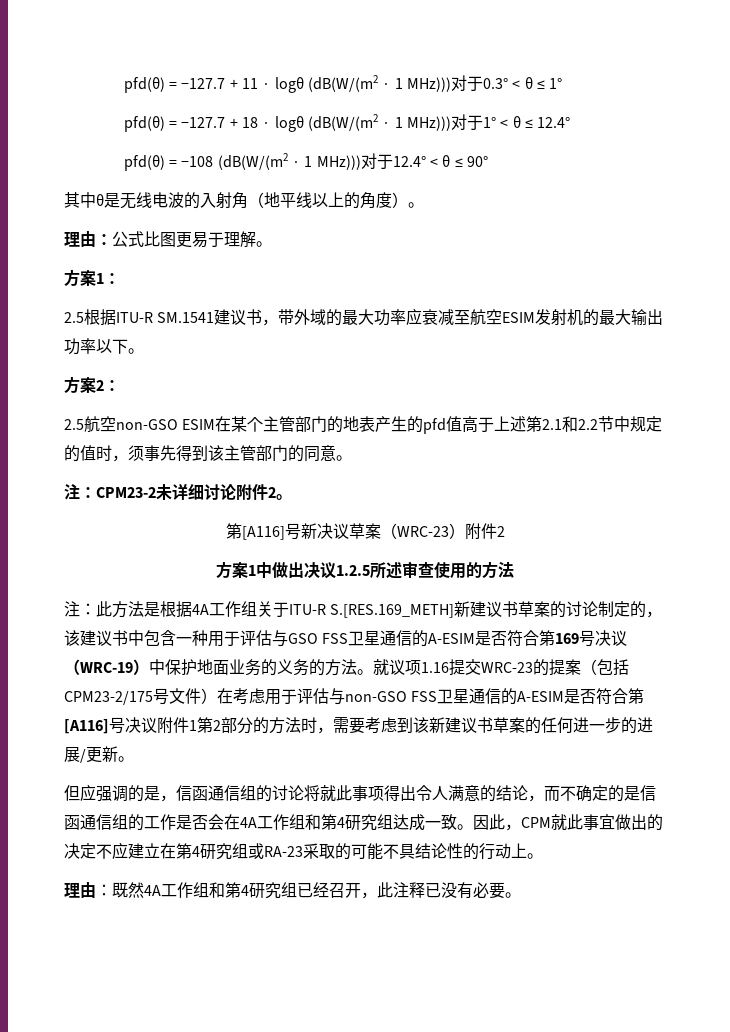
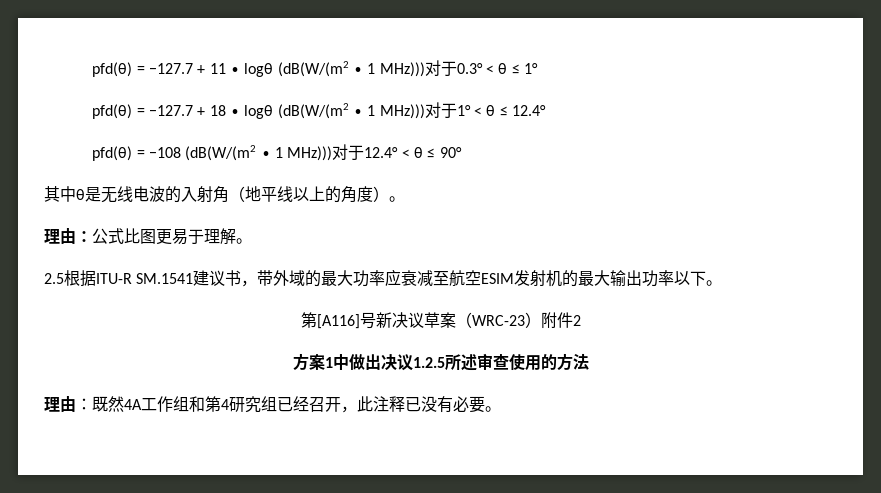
- 方案1：
- 方案2：
- 2.5航空non-GSO ESIM在某个主管部门的地表产生的pfd值高于上述第2.1和2.2节中规定的值时，须事先得到该主管部门的同意。
- 注：CPM23-2未详细讨论附件2。
- 注：此方法是根据4A工作组关于ITU-R S.[RES.169_METH]新建议书草案的讨论制定的，该建议书中包含一种用于评估与GSO FSS卫星通信的A-ESIM是否符合第169号决议（WRC-19）中保护地面业务的义务的方法。就议项1.16提交WRC-23的提案（包括CPM23-2/175号文件）在考虑用于评估与non-GSO FSS卫星通信的A-ESIM是否符合第[A116]号决议附件1第2部分的方法时，需要考虑到该新建议书草案的任何进一步的进展/更新。
- 但应强调的是，信函通信组的讨论将就此事项得出令人满意的结论，而不确定的是信函通信组的工作是否会在4A工作组和第4研究组达成一致。因此，CPM就此事宜做出的决定不应建立在第4研究组或RA-23采取的可能不具结论性的行动上。

